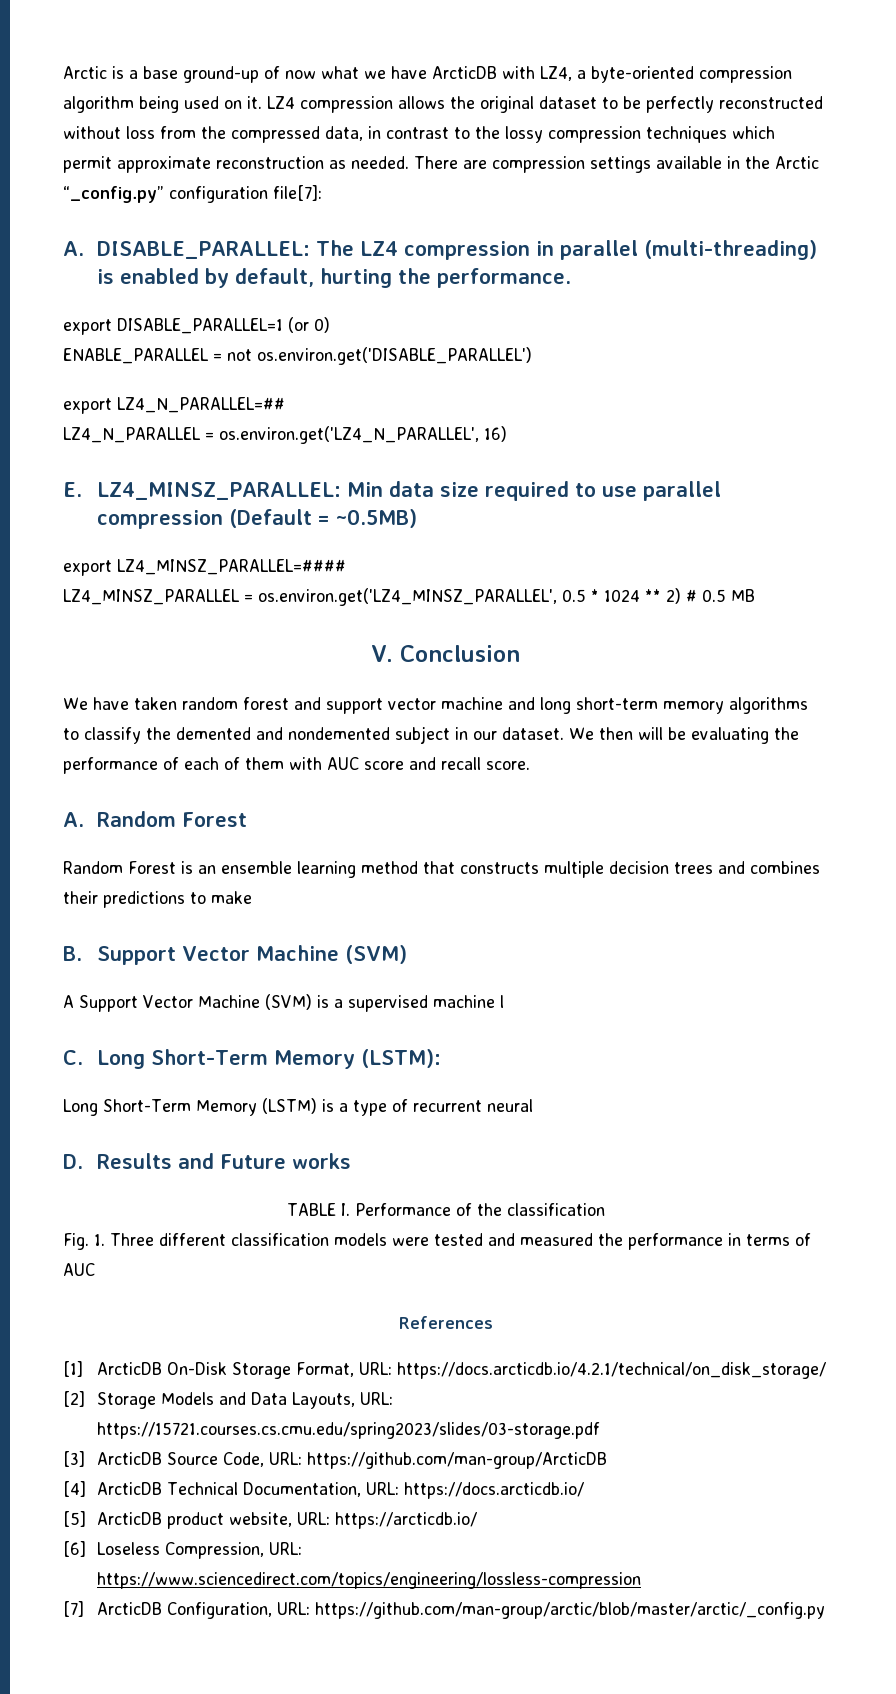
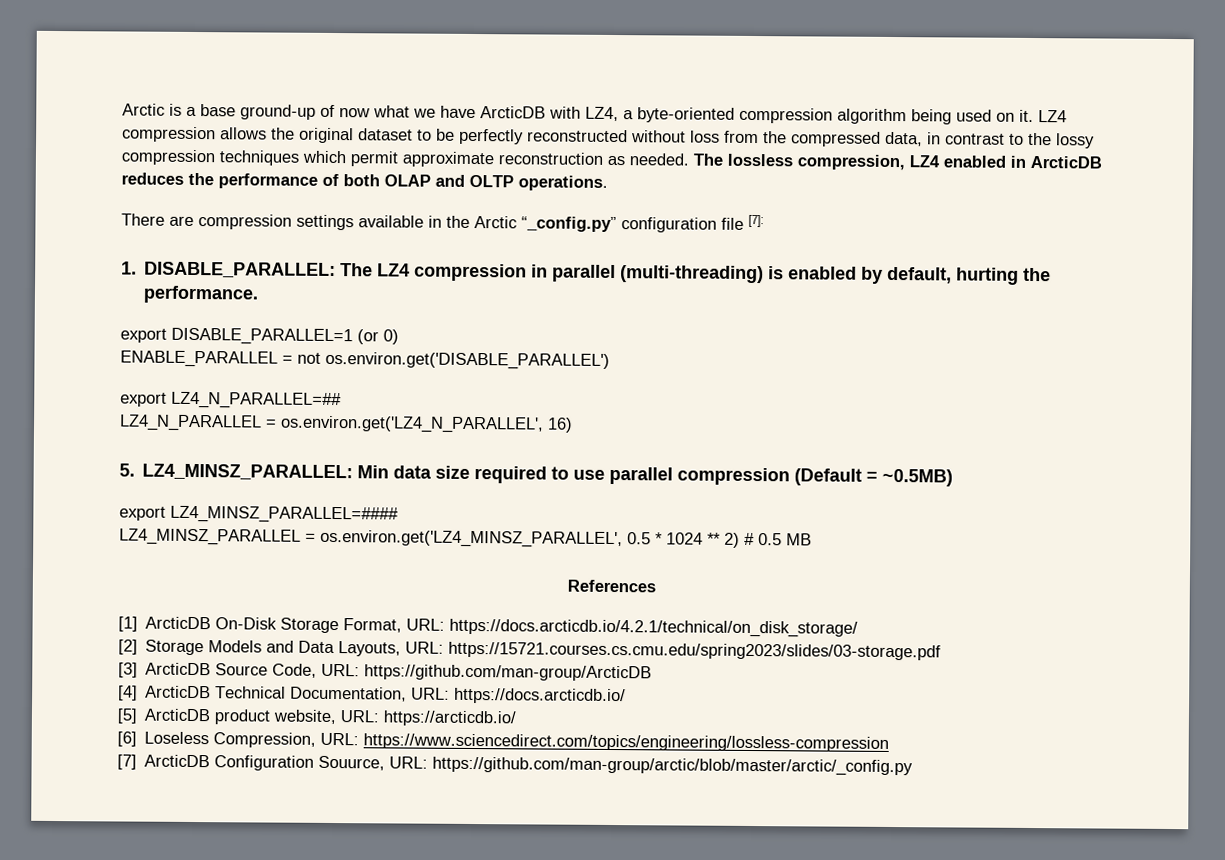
- LZ4 compression allows the original dataset to be perfectly reconstructed without loss from the compressed data, in contrast to the lossy compression techniques which permit approximate reconstruction as needed. There are compression settings available in the Arctic “_config.py” configuration file[7]:
- A. DISABLE_PARALLEL: The LZ4 compression in parallel (multi-threading) is enabled by default, hurting the performance.
+ LZ4 compression allows the original dataset to be perfectly reconstructed without loss from the compressed data, in contrast to the lossy compression techniques which permit approximate reconstruction as needed. The lossless compression, LZ4 enabled in ArcticDB reduces the performance of both OLAP and OLTP operations.
+ There are compression settings available in the Arctic “_config.py” configuration file [7]:
+ 1. DISABLE_PARALLEL: The LZ4 compression in parallel (multi-threading) is enabled by default, hurting the performance.
- E. LZ4_MINSZ_PARALLEL: Min data size required to use parallel compression (Default = ~0.5MB)
+ 5. LZ4_MINSZ_PARALLEL: Min data size required to use parallel compression (Default = ~0.5MB)
- V. Conclusion
- We have taken random forest and support vector machine and long short-term memory algorithms to classify the demented and nondemented subject in our dataset. We then will be evaluating the performance of each of them with AUC score and recall score.
- A. Random Forest
- Random Forest is an ensemble learning method that constructs multiple decision trees and combines their predictions to make
- B. Support Vector Machine (SVM)
- A Support Vector Machine (SVM) is a supervised machine l
- C. Long Short-Term Memory (LSTM):
- Long Short-Term Memory (LSTM) is a type of recurrent neural
- D. Results and Future works
- TABLE I. Performance of the classification
- Fig. 1. Three different classification models were tested and measured the performance in terms of AUC
- [7] ArcticDB Configuration, URL: https://github.com/man-group/arctic/blob/master/arctic/_config.py
+ [7] ArcticDB Configuration Souurce, URL: https://github.com/man-group/arctic/blob/master/arctic/_config.py

